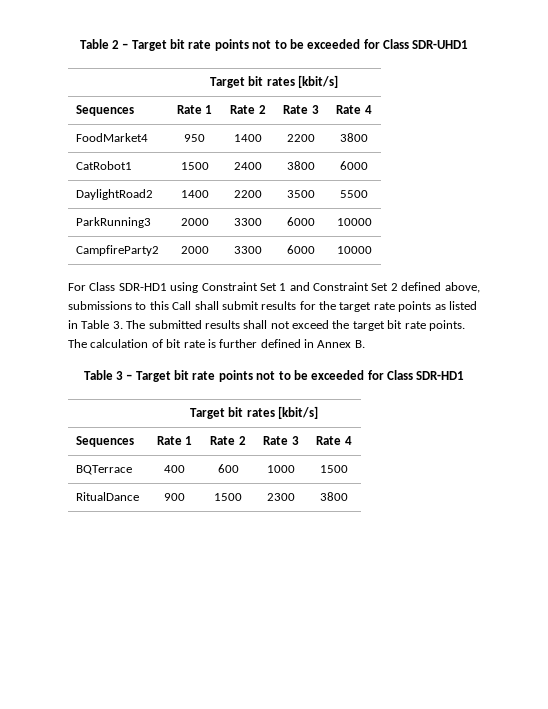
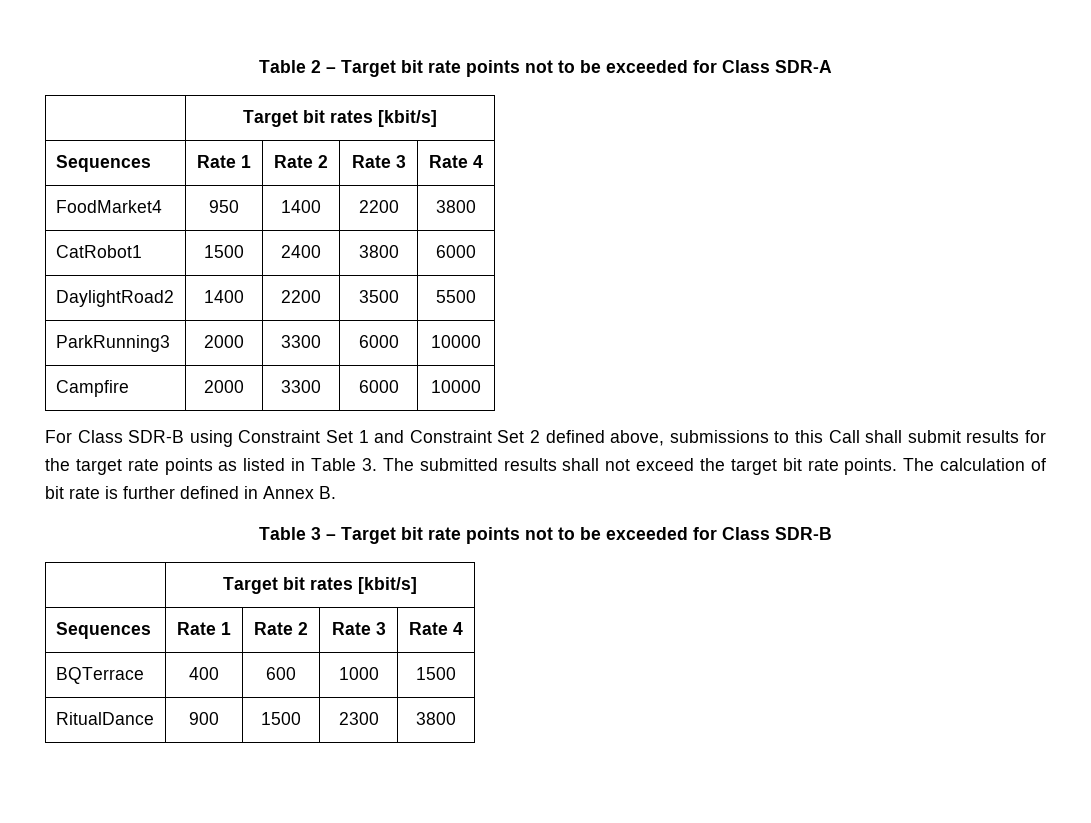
- Table 2 – Target bit rate points not to be exceeded for Class SDR-UHD1
+ Table 2 – Target bit rate points not to be exceeded for Class SDR-A
- CampfireParty2 | 2000 | 3300 | 6000 | 10000
+ Campfire | 2000 | 3300 | 6000 | 10000
- For Class SDR-HD1 using Constraint Set 1 and Constraint Set 2 defined above, submissions to this Call shall submit results for the target rate points as listed in Table 3. The submitted results shall not exceed the target bit rate points.
+ For Class SDR-B using Constraint Set 1 and Constraint Set 2 defined above, submissions to this Call shall submit results for the target rate points as listed in Table 3. The submitted results shall not exceed the target bit rate points.
- Table 3 – Target bit rate points not to be exceeded for Class SDR-HD1
+ Table 3 – Target bit rate points not to be exceeded for Class SDR-B

